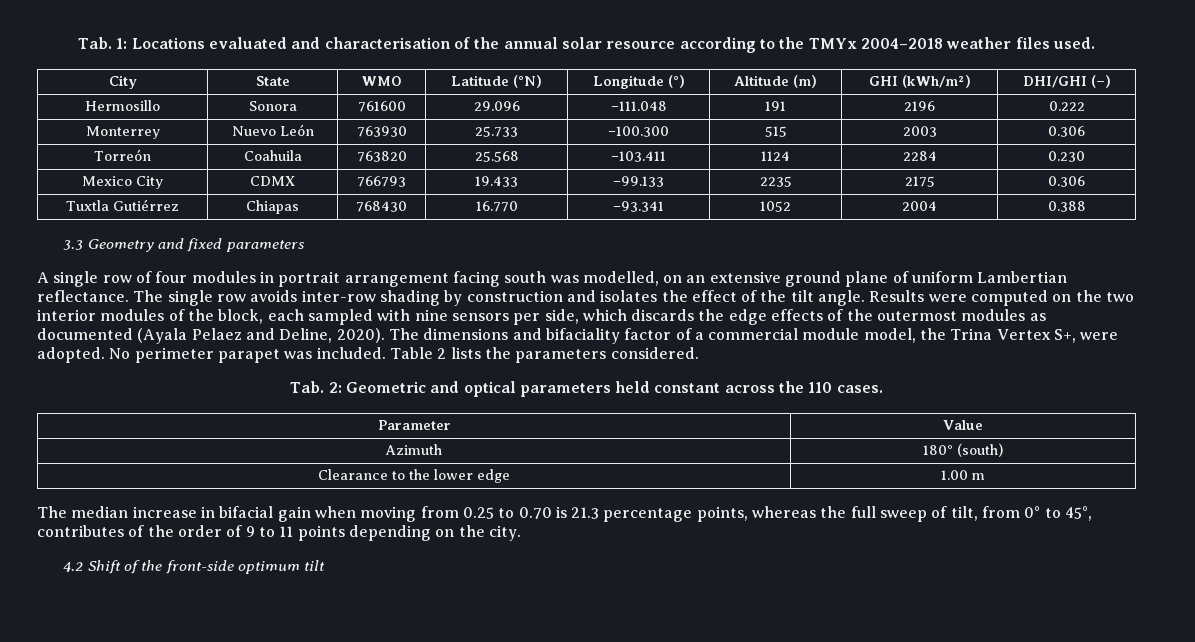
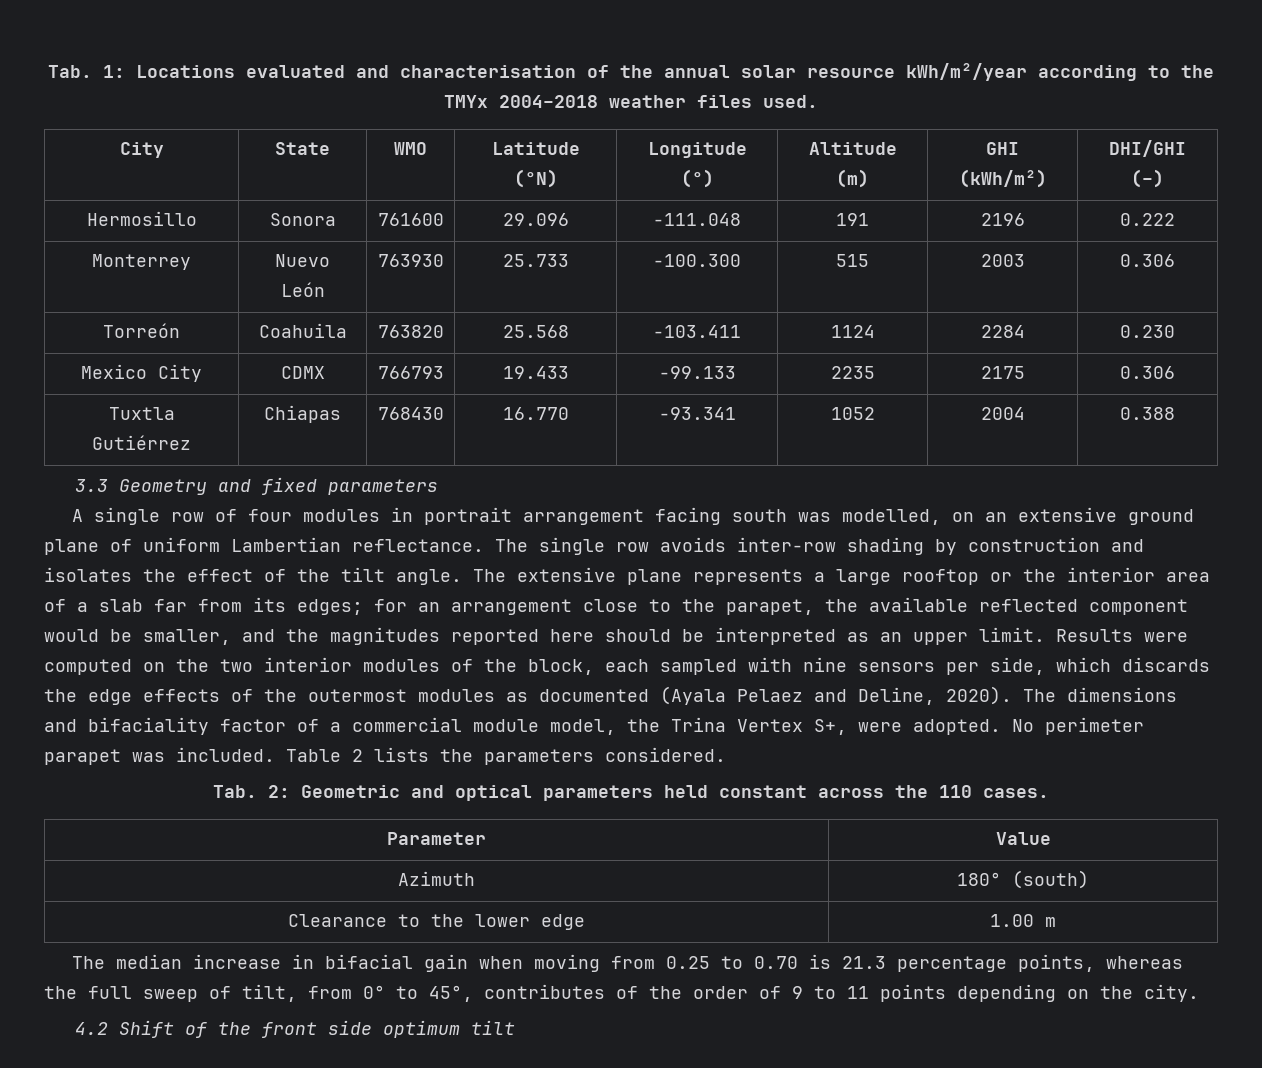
- Tab. 1: Locations evaluated and characterisation of the annual solar resource according to the TMYx 2004–2018 weather files used.
+ Tab. 1: Locations evaluated and characterisation of the annual solar resource kWh/m²/year according to the TMYx 2004–2018 weather files used.
+ The extensive plane represents a large rooftop or the interior area of a slab far from its edges; for an arrangement close to the parapet, the available reflected component would be smaller, and the magnitudes reported here should be interpreted as an upper limit.
- 4.2 Shift of the front-side optimum tilt
+ 4.2 Shift of the front side optimum tilt

